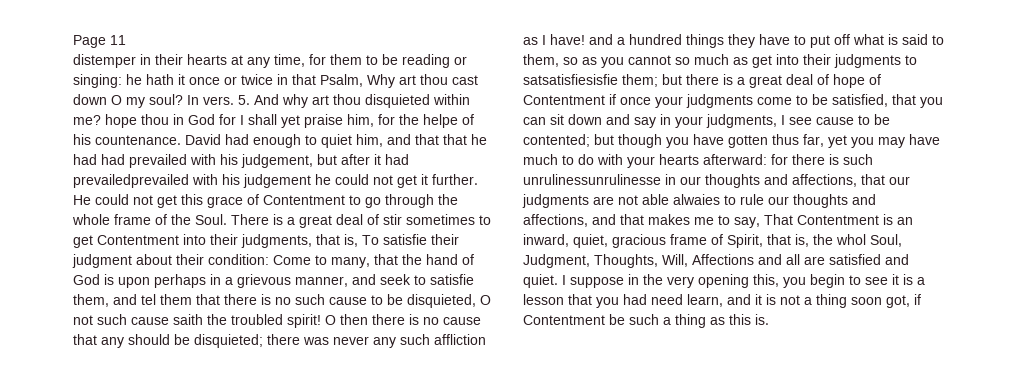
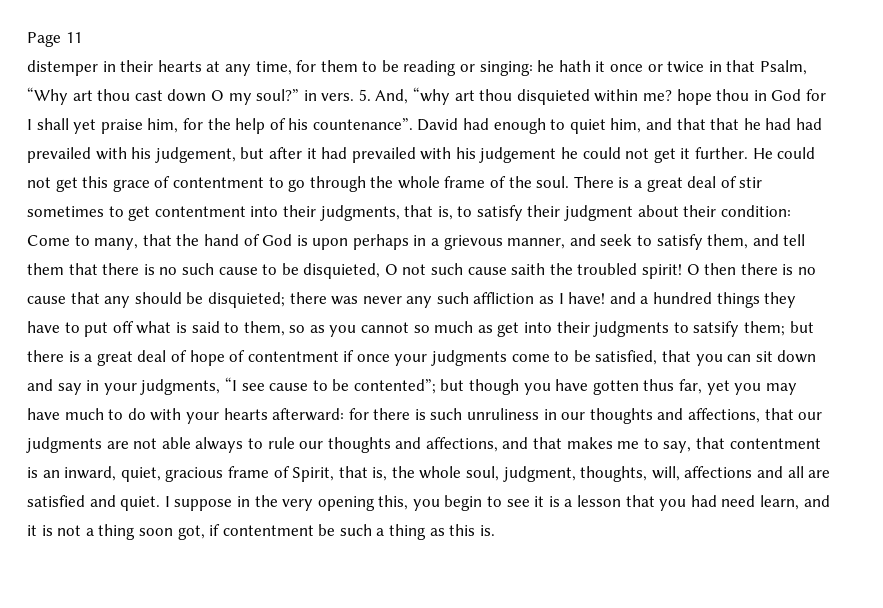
- distemper in their hearts at any time, for them to be reading or singing: he hath it once or twice in that Psalm, Why art thou cast down O my soul? In vers. 5. And why art thou disquieted within me? hope thou in God for I shall yet praise him, for the helpe of his countenance.
+ distemper in their hearts at any time, for them to be reading or singing: he hath it once or twice in that Psalm, “Why art thou cast down O my soul?” in vers. 5. And, “why art thou disquieted within me? hope thou in God for I shall yet praise him, for the help of his countenance”.
- David had enough to quiet him, and that that he had had prevailed with his judgement, but after it had prevailedprevailed with his judgement he could not get it further.
+ David had enough to quiet him, and that that he had had prevailed with his judgement, but after it had prevailed with his judgement he could not get it further.
- He could not get this grace of Contentment to go through the whole frame of the Soul.
+ He could not get this grace of contentment to go through the whole frame of the soul.
- There is a great deal of stir sometimes to get Contentment into their judgments, that is, To satisfie their judgment about their condition: Come to many, that the hand of God is upon perhaps in a grievous manner, and seek to satisfie them, and tel them that there is no such cause to be disquieted, O not such cause saith the troubled spirit!
+ There is a great deal of stir sometimes to get contentment into their judgments, that is, to satisfy their judgment about their condition: Come to many, that the hand of God is upon perhaps in a grievous manner, and seek to satisfy them, and tell them that there is no such cause to be disquieted, O not such cause saith the troubled spirit!
- there was never any such affliction as I have! and a hundred things they have to put off what is said to them, so as you cannot so much as get into their judgments to satsatisfiesisfie them;
+ there was never any such affliction as I have! and a hundred things they have to put off what is said to them, so as you cannot so much as get into their judgments to satsify them;
- but there is a great deal of hope of Contentment if once your judgments come to be satisfied, that you can sit down and say in your judgments, I see cause to be contented;
+ but there is a great deal of hope of contentment if once your judgments come to be satisfied, that you can sit down and say in your judgments, “I see cause to be contented”;
- for there is such unrulinessunrulinesse in our thoughts and affections, that our judgments are not able alwaies to rule our thoughts and affections, and that makes me to say, That Contentment is an inward, quiet, gracious frame of Spirit, that is, the whol Soul, Judgment, Thoughts, Will, Affections and all are satisfied and quiet.
+ for there is such unruliness in our thoughts and affections, that our judgments are not able always to rule our thoughts and affections, and that makes me to say, that contentment is an inward, quiet, gracious frame of Spirit, that is, the whole soul, judgment, thoughts, will, affections and all are satisfied and quiet.
- I suppose in the very opening this, you begin to see it is a lesson that you had need learn, and it is not a thing soon got, if Contentment be such a thing as this is.
+ I suppose in the very opening this, you begin to see it is a lesson that you had need learn, and it is not a thing soon got, if contentment be such a thing as this is.

